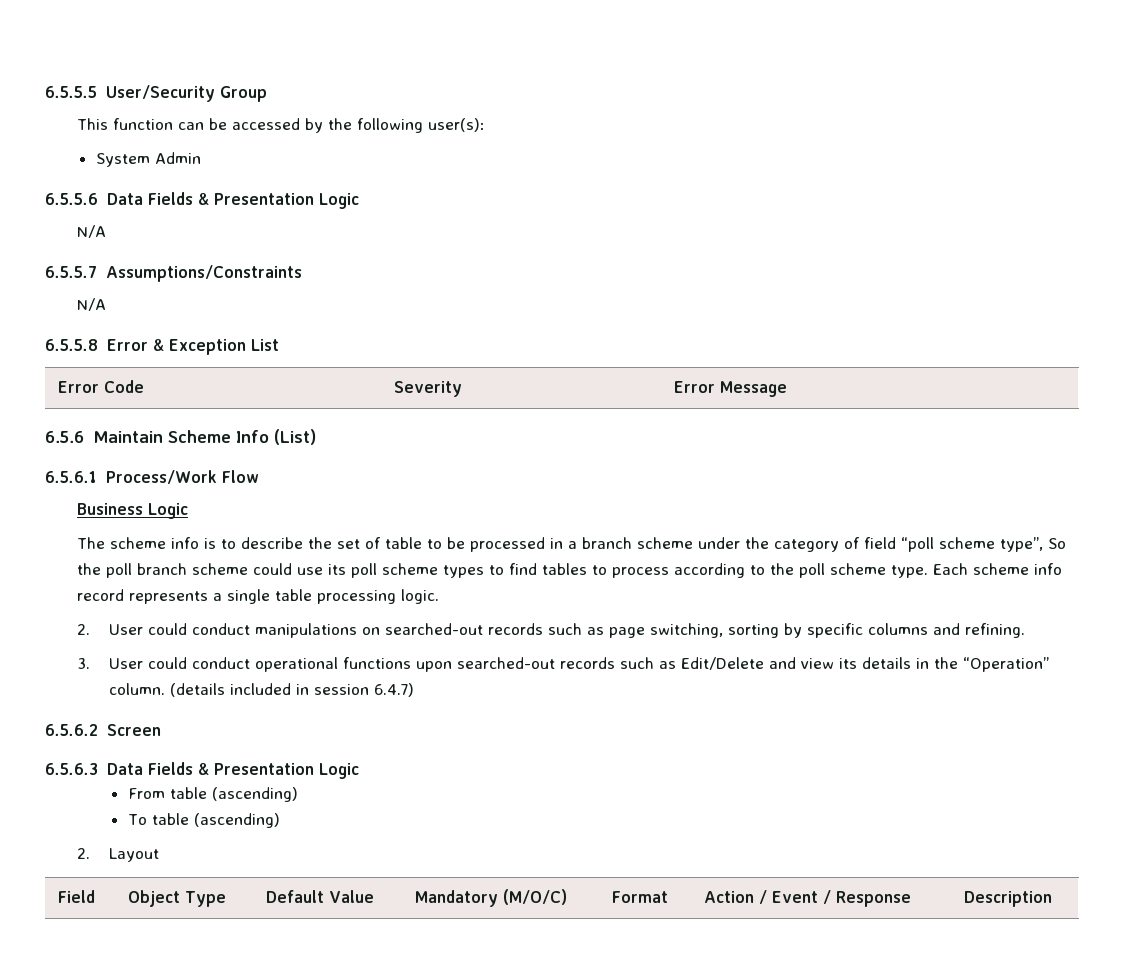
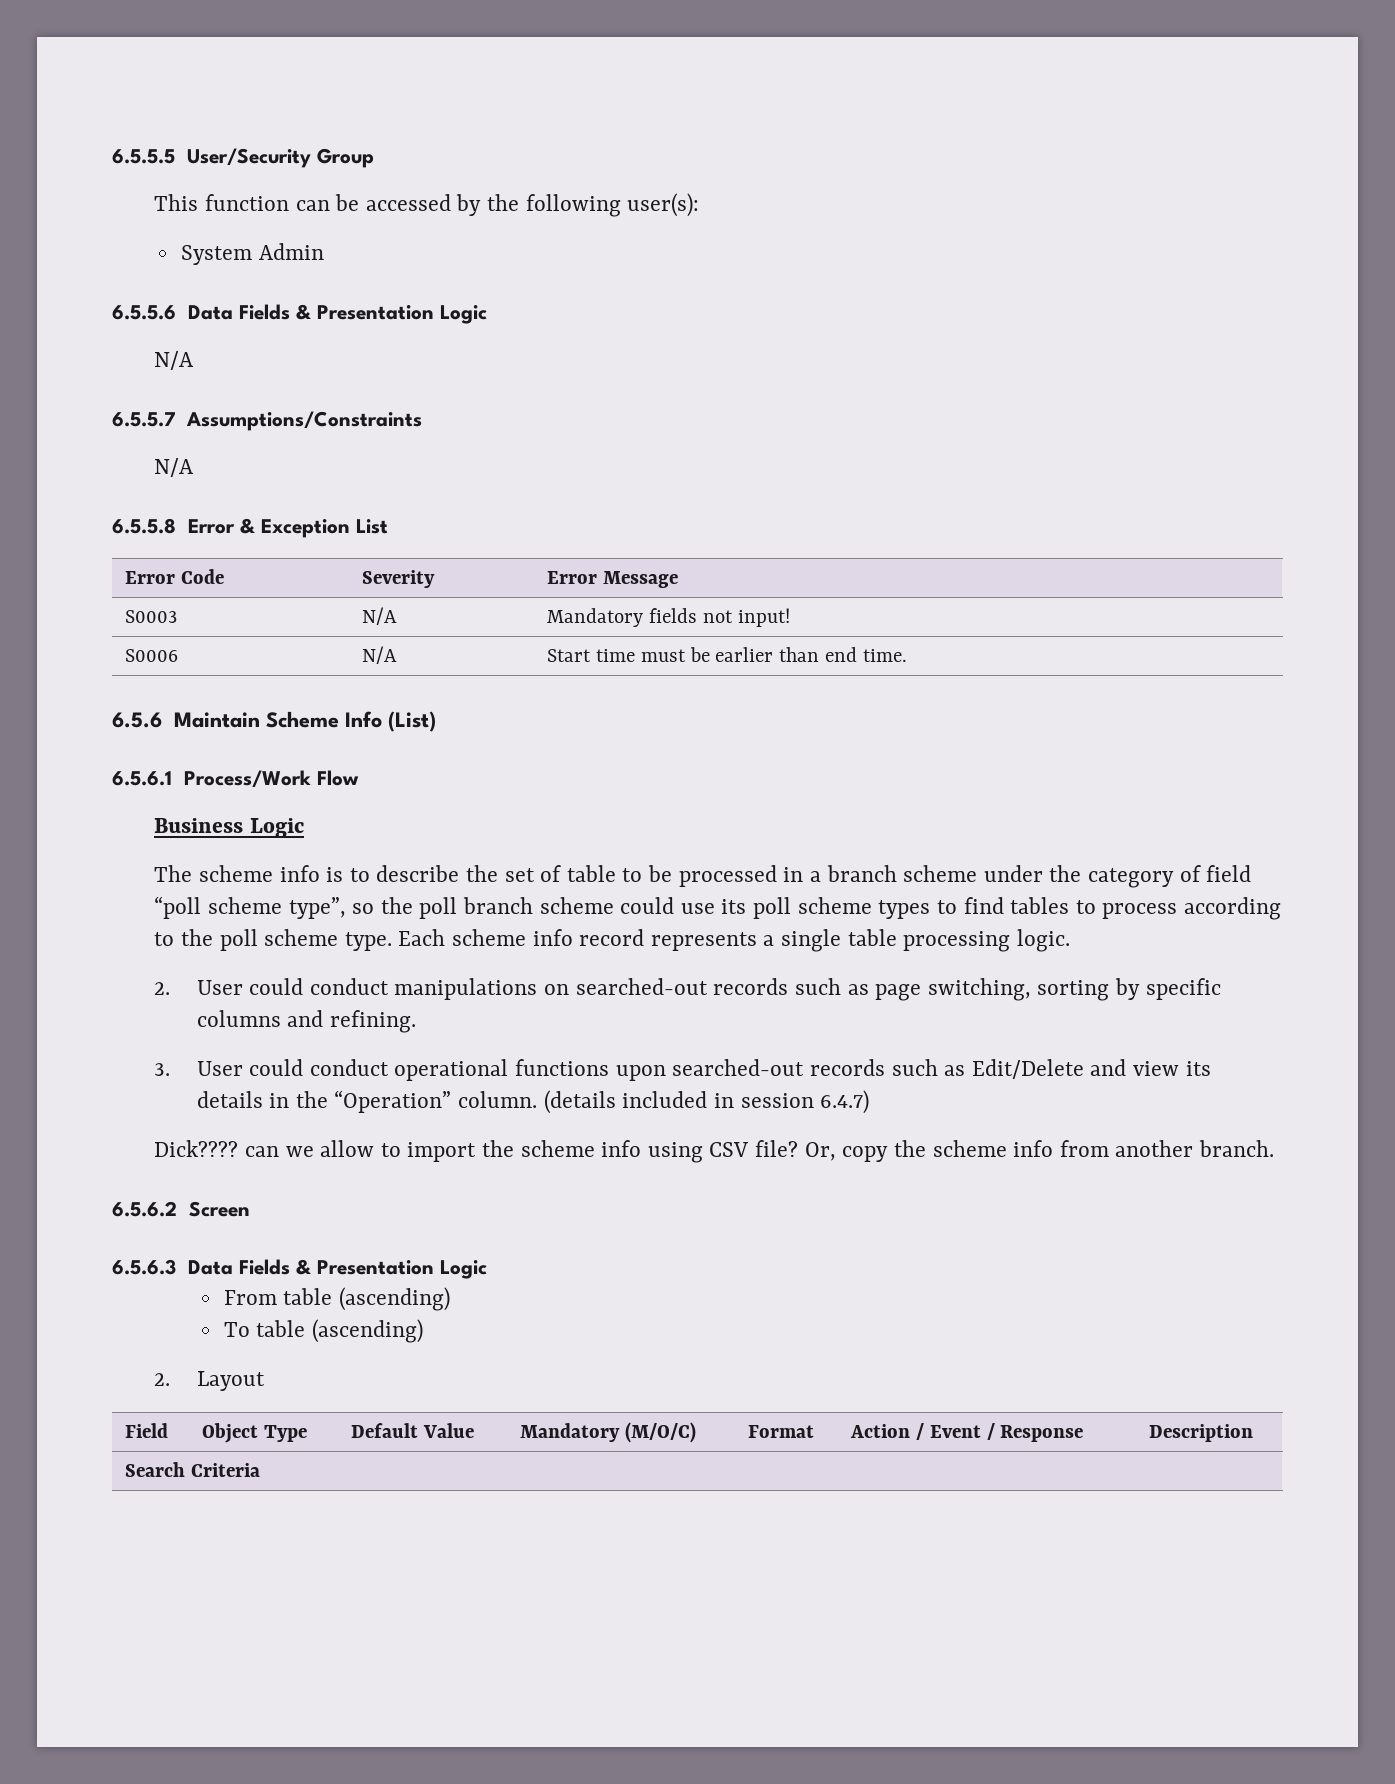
+ S0003 | N/A | Mandatory fields not input!
+ S0006 | N/A | Start time must be earlier than end time.
- The scheme info is to describe the set of table to be processed in a branch scheme under the category of field “poll scheme type”, So the poll branch scheme could use its poll scheme types to find tables to process according to the poll scheme type.
+ The scheme info is to describe the set of table to be processed in a branch scheme under the category of field “poll scheme type”, so the poll branch scheme could use its poll scheme types to find tables to process according to the poll scheme type.
+ Dick???? can we allow to import the scheme info using CSV file? Or, copy the scheme info from another branch.
+ Search Criteria

